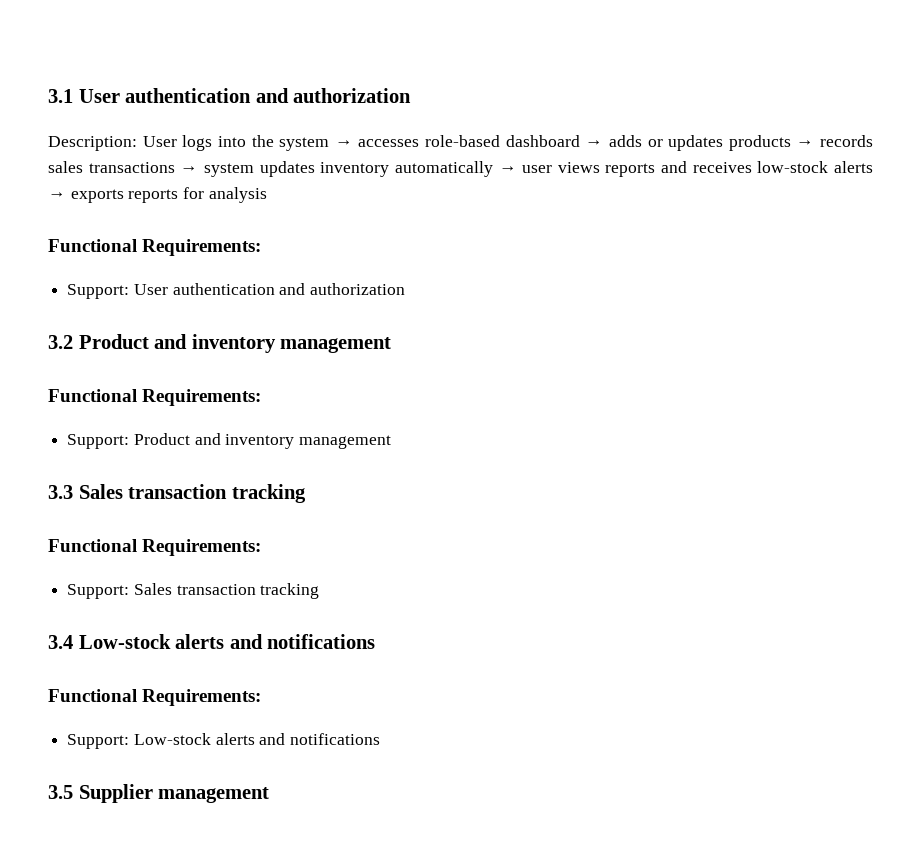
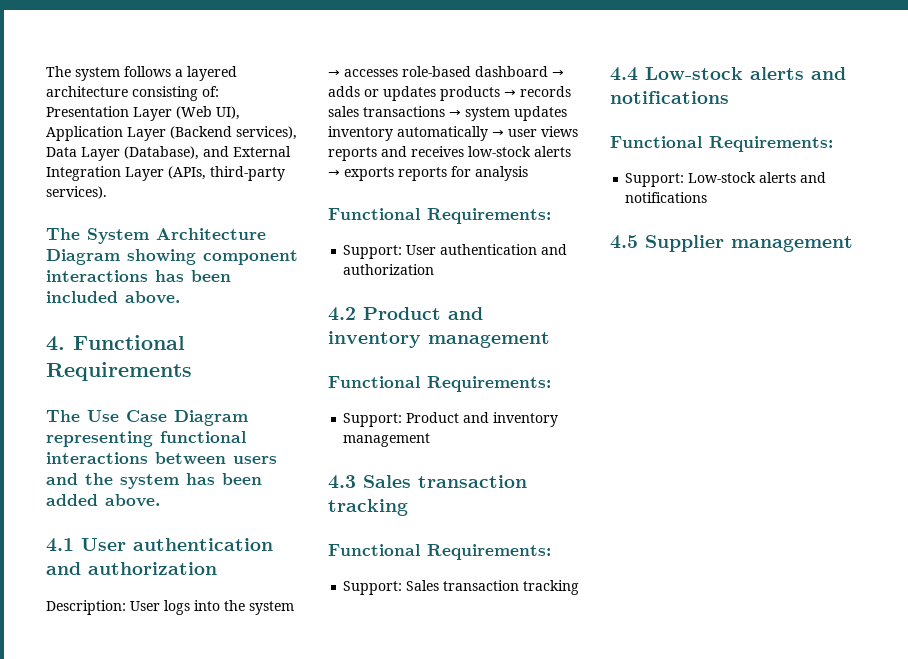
- 3.1 User authentication and authorization
+ The system follows a layered architecture consisting of: Presentation Layer (Web UI), Application Layer (Backend services), Data Layer (Database), and External Integration Layer (APIs, third-party services).
+ The System Architecture Diagram showing component interactions has been included above.
+ 4. Functional Requirements
+ The Use Case Diagram representing functional interactions between users and the system has been added above.
+ 4.1 User authentication and authorization
- 3.2 Product and inventory management
+ 4.2 Product and inventory management
- 3.3 Sales transaction tracking
+ 4.3 Sales transaction tracking
- 3.4 Low-stock alerts and notifications
+ 4.4 Low-stock alerts and notifications
- 3.5 Supplier management
+ 4.5 Supplier management

